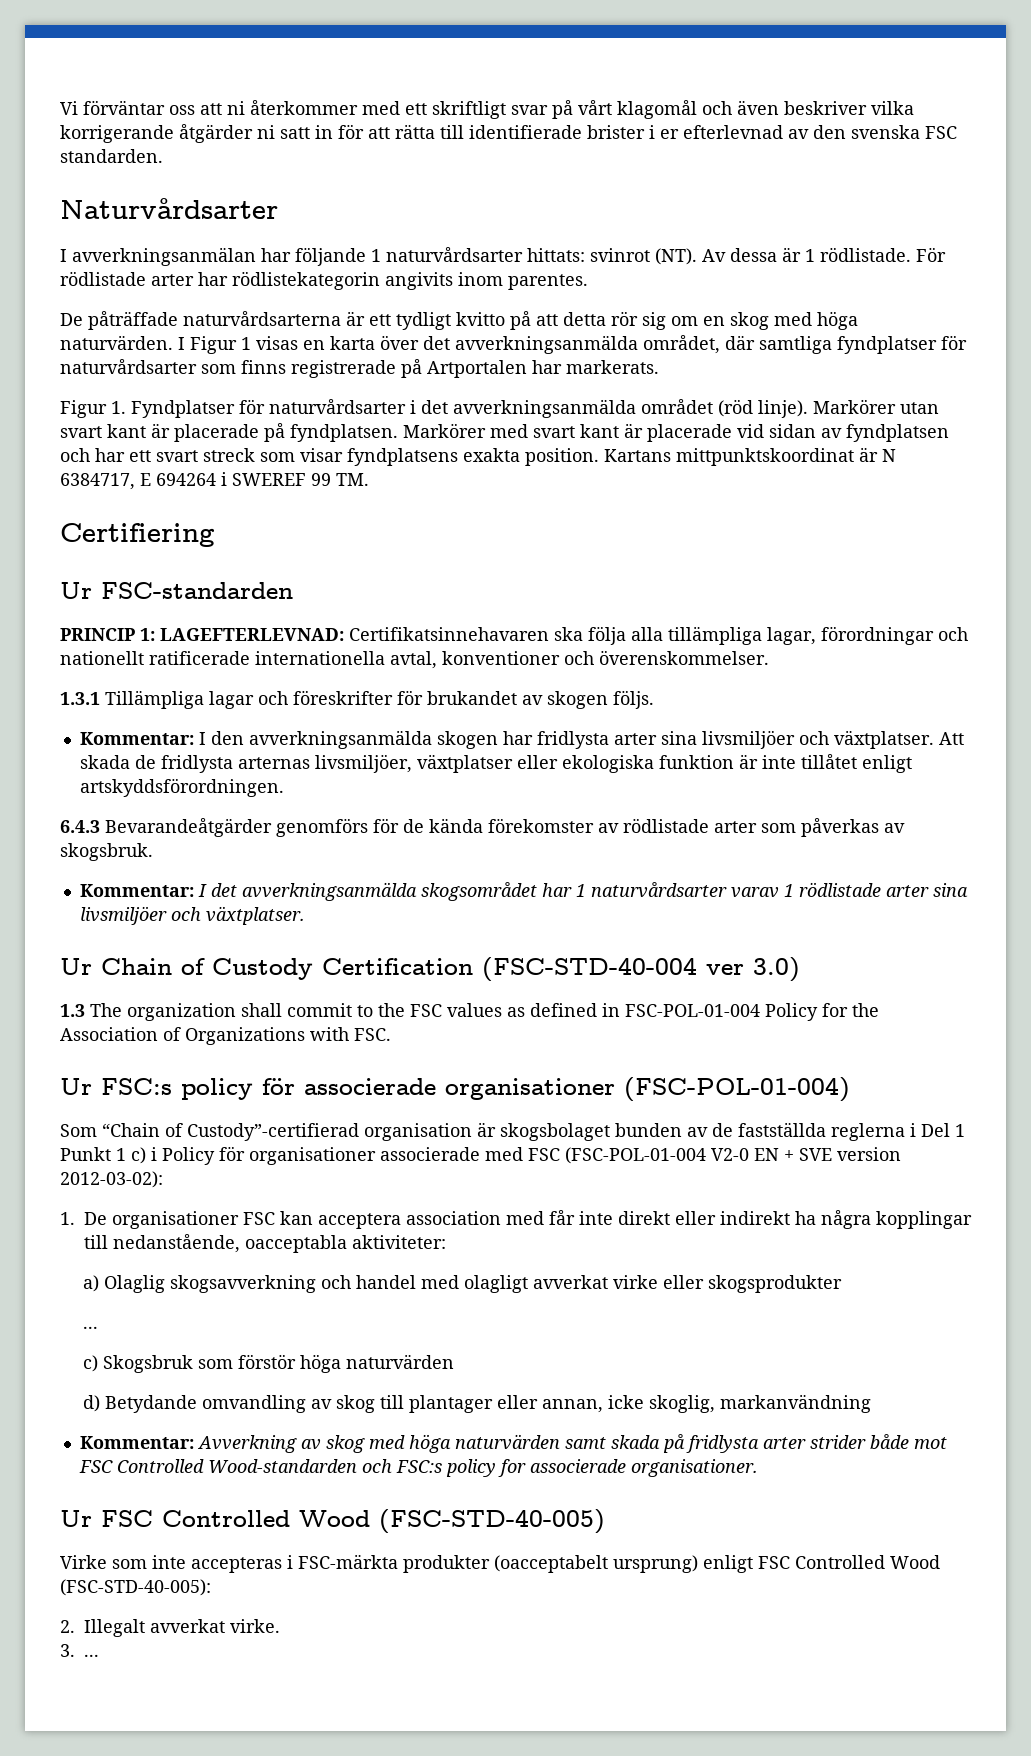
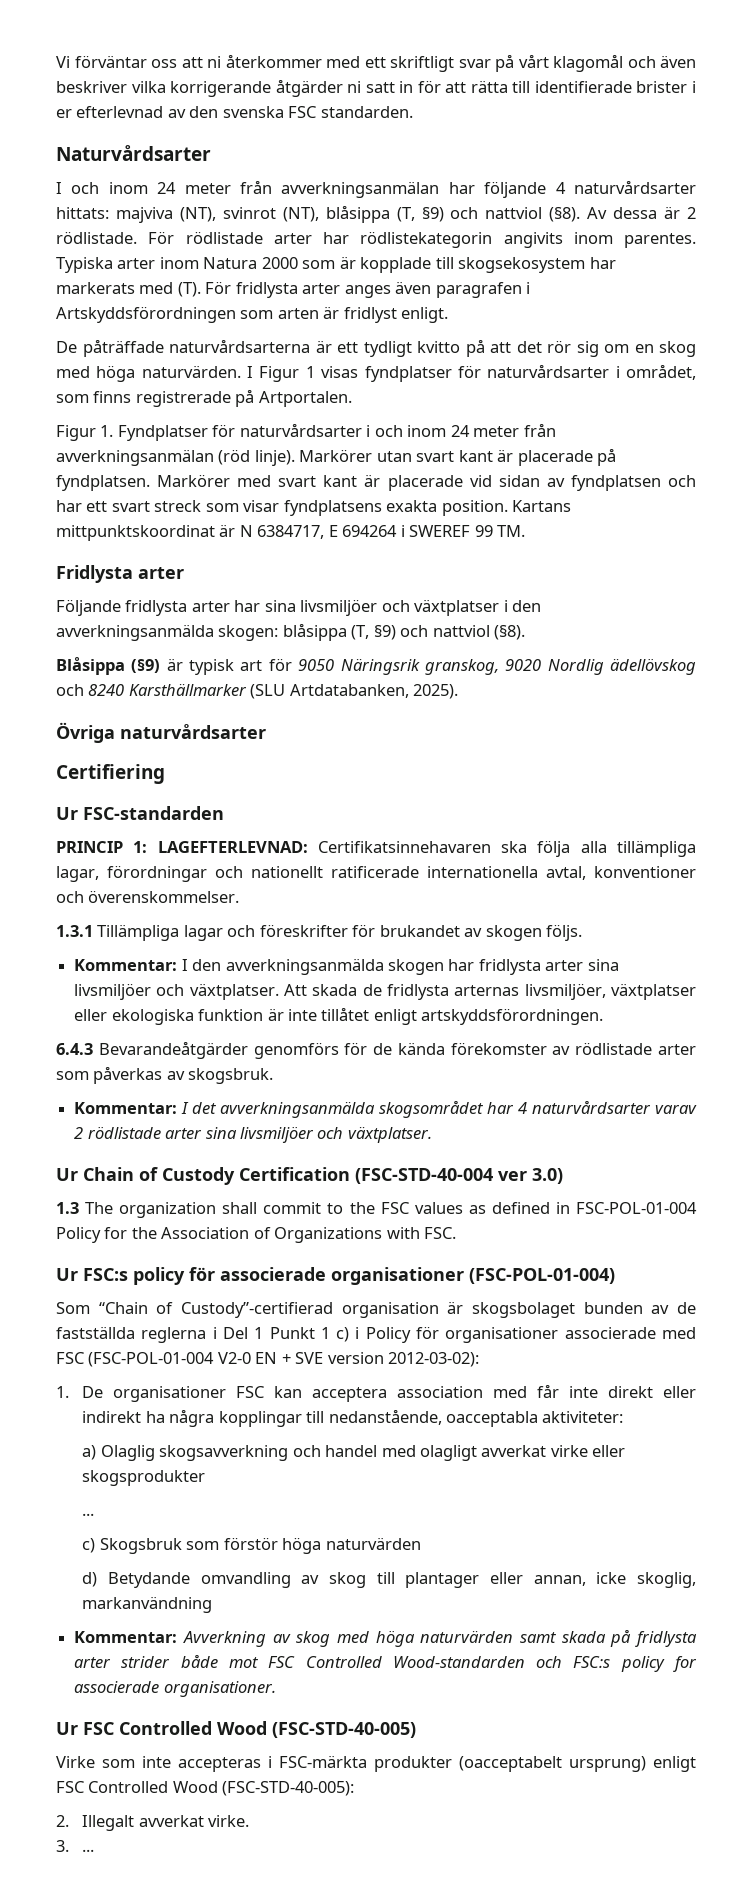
- I avverkningsanmälan har följande 1 naturvårdsarter hittats: svinrot (NT). Av dessa är 1 rödlistade.
+ I och inom 24 meter från avverkningsanmälan har följande 4 naturvårdsarter hittats: majviva (NT), svinrot (NT), blåsippa (T, §9) och nattviol (§8). Av dessa är 2 rödlistade.
+ Typiska arter inom Natura 2000 som är kopplade till skogsekosystem har markerats med (T). För fridlysta arter anges även paragrafen i Artskyddsförordningen som arten är fridlyst enligt.
- De påträffade naturvårdsarterna är ett tydligt kvitto på att detta rör sig om en skog med höga naturvärden.
+ De påträffade naturvårdsarterna är ett tydligt kvitto på att det rör sig om en skog med höga naturvärden.
- I Figur 1 visas en karta över det avverkningsanmälda området, där samtliga fyndplatser för naturvårdsarter som finns registrerade på Artportalen har markerats.
+ I Figur 1 visas fyndplatser för naturvårdsarter i området, som finns registrerade på Artportalen.
- Figur 1. Fyndplatser för naturvårdsarter i det avverkningsanmälda området (röd linje).
+ Figur 1. Fyndplatser för naturvårdsarter i och inom 24 meter från avverkningsanmälan (röd linje).
+ Fridlysta arter
+ Följande fridlysta arter har sina livsmiljöer och växtplatser i den avverkningsanmälda skogen: blåsippa (T, §9) och nattviol (§8).
+ Blåsippa (§9) är typisk art för 9050 Näringsrik granskog, 9020 Nordlig ädellövskog och 8240 Karsthällmarker (SLU Artdatabanken, 2025).
+ Övriga naturvårdsarter
- Kommentar: I det avverkningsanmälda skogsområdet har 1 naturvårdsarter varav 1 rödlistade arter sina livsmiljöer och växtplatser.
+ Kommentar: I det avverkningsanmälda skogsområdet har 4 naturvårdsarter varav 2 rödlistade arter sina livsmiljöer och växtplatser.

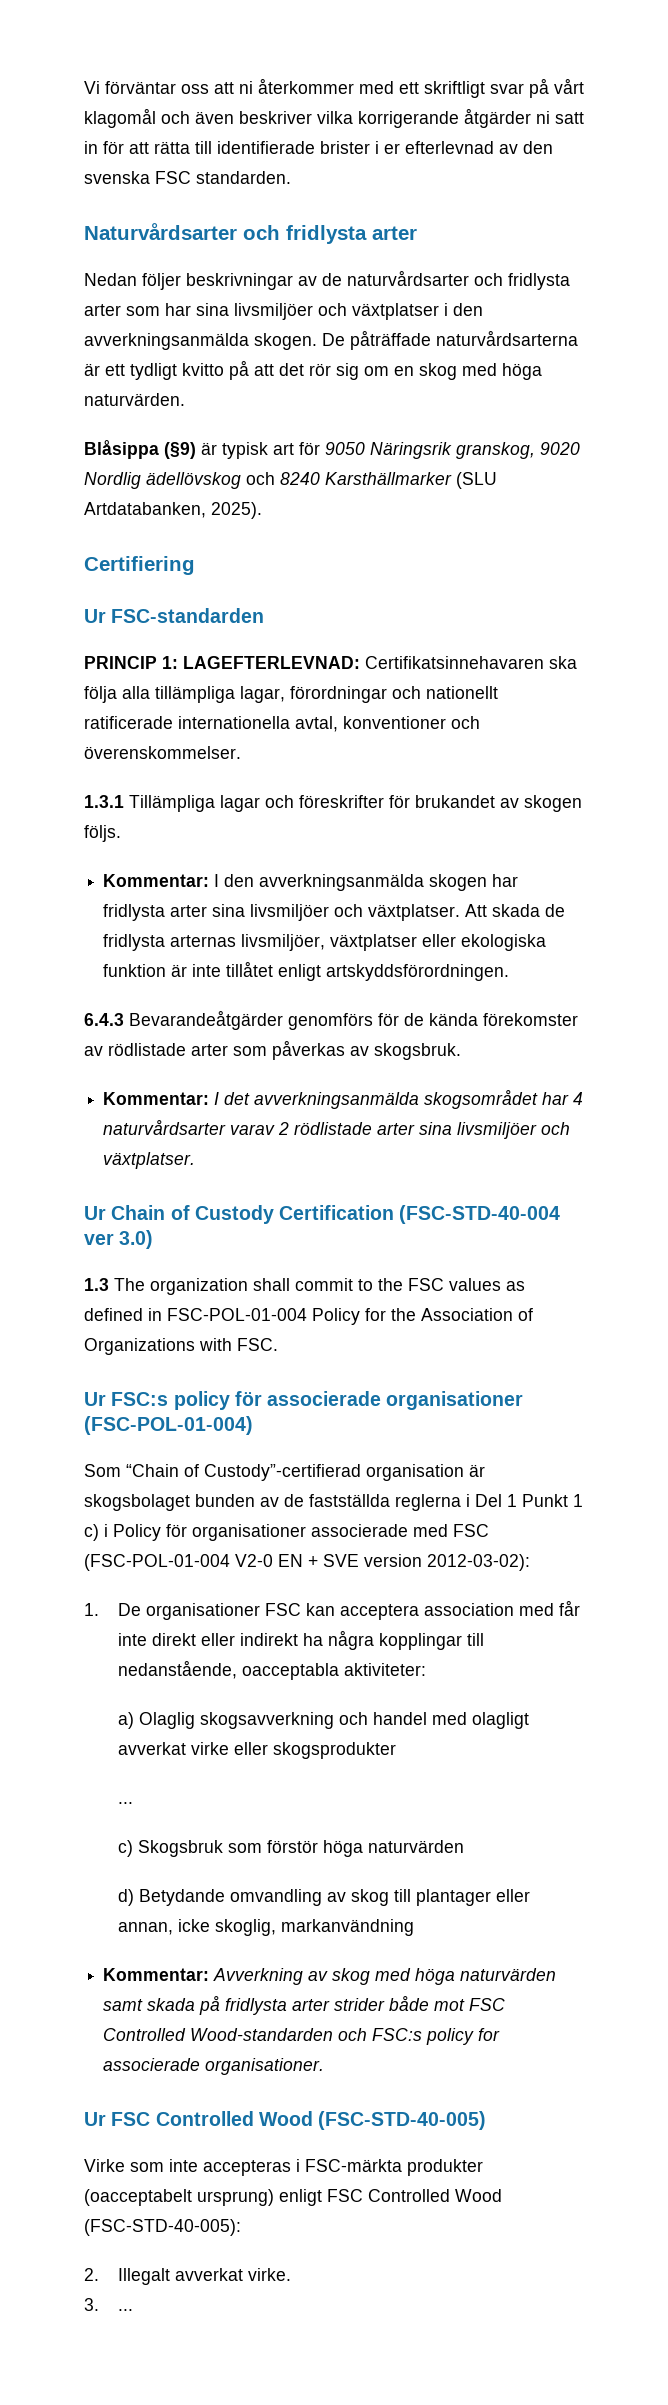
- Naturvårdsarter
- I och inom 24 meter från avverkningsanmälan har följande 4 naturvårdsarter hittats: majviva (NT), svinrot (NT), blåsippa (T, §9) och nattviol (§8). Av dessa är 2 rödlistade. För rödlistade arter har rödlistekategorin angivits inom parentes. Typiska arter inom Natura 2000 som är kopplade till skogsekosystem har markerats med (T). För fridlysta arter anges även paragrafen i Artskyddsförordningen som arten är fridlyst enligt.
- De påträffade naturvårdsarterna är ett tydligt kvitto på att det rör sig om en skog med höga naturvärden. I Figur 1 visas fyndplatser för naturvårdsarter i området, som finns registrerade på Artportalen.
- Figur 1. Fyndplatser för naturvårdsarter i och inom 24 meter från avverkningsanmälan (röd linje). Markörer utan svart kant är placerade på fyndplatsen. Markörer med svart kant är placerade vid sidan av fyndplatsen och har ett svart streck som visar fyndplatsens exakta position. Kartans mittpunktskoordinat är N 6384717, E 694264 i SWEREF 99 TM.
- Fridlysta arter
- Följande fridlysta arter har sina livsmiljöer och växtplatser i den avverkningsanmälda skogen: blåsippa (T, §9) och nattviol (§8).
+ Naturvårdsarter och fridlysta arter
+ Nedan följer beskrivningar av de naturvårdsarter och fridlysta arter som har sina livsmiljöer och växtplatser i den avverkningsanmälda skogen. De påträffade naturvårdsarterna är ett tydligt kvitto på att det rör sig om en skog med höga naturvärden.
- Övriga naturvårdsarter

